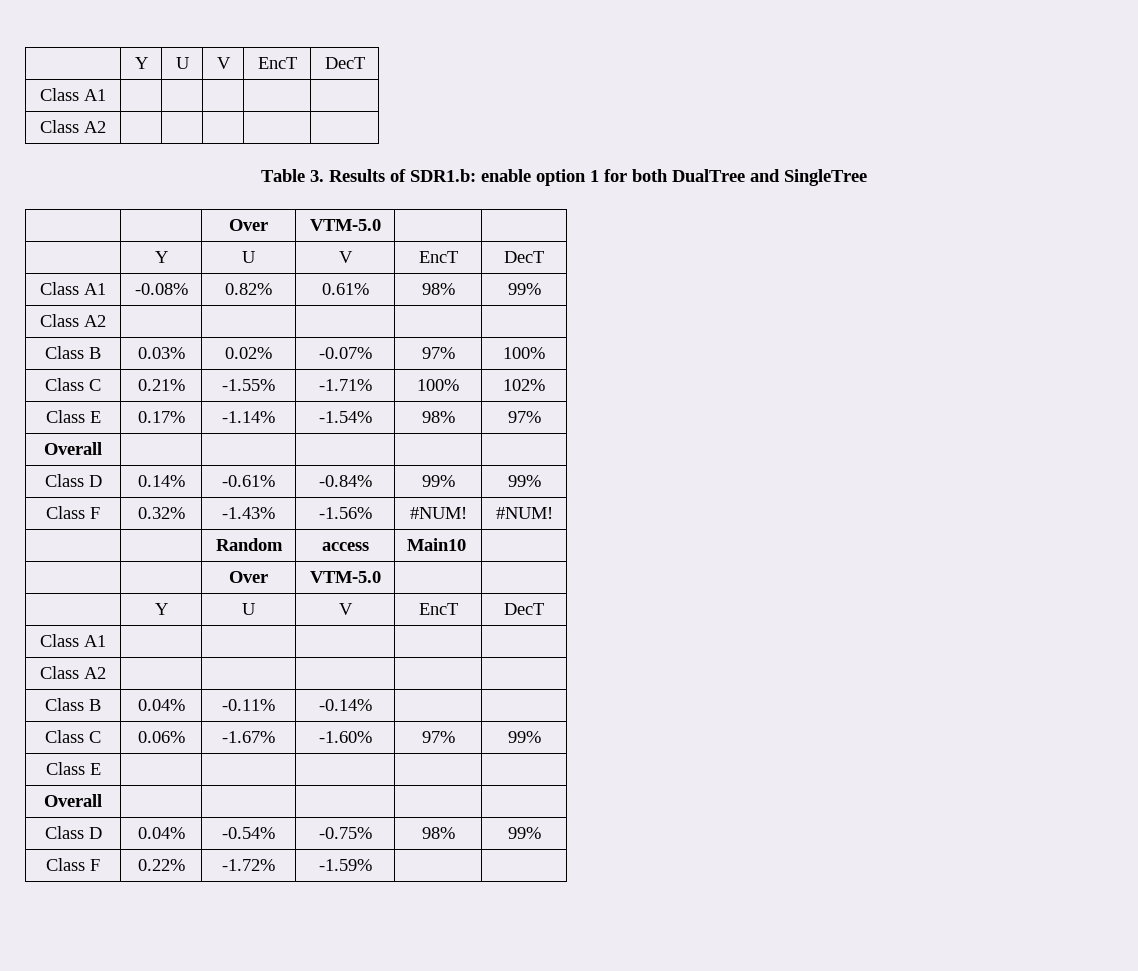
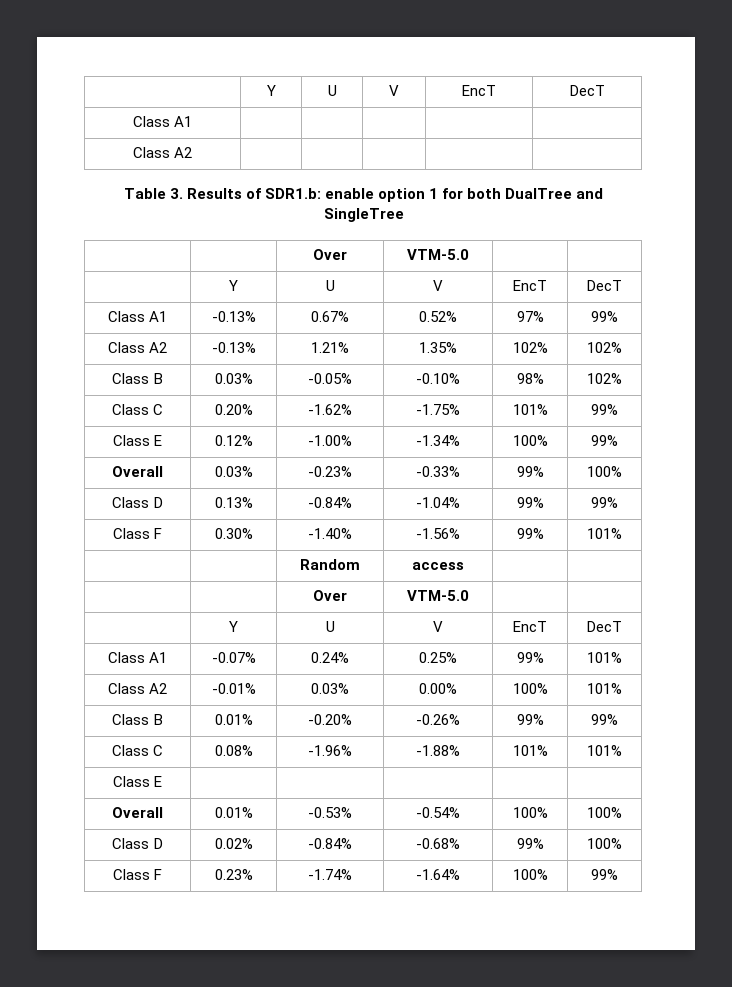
- Class A1 | -0.08% | 0.82% | 0.61% | 98% | 99%
- Class A2 | | | | |
- Class B | 0.03% | 0.02% | -0.07% | 97% | 100%
- Class C | 0.21% | -1.55% | -1.71% | 100% | 102%
- Class E | 0.17% | -1.14% | -1.54% | 98% | 97%
- Overall | | | | |
- Class D | 0.14% | -0.61% | -0.84% | 99% | 99%
+ Class A1 | -0.13% | 0.67% | 0.52% | 97% | 99%
+ Class A2 | -0.13% | 1.21% | 1.35% | 102% | 102%
+ Class B | 0.03% | -0.05% | -0.10% | 98% | 102%
+ Class C | 0.20% | -1.62% | -1.75% | 101% | 99%
+ Class E | 0.12% | -1.00% | -1.34% | 100% | 99%
+ Overall | 0.03% | -0.23% | -0.33% | 99% | 100%
+ Class D | 0.13% | -0.84% | -1.04% | 99% | 99%
- Class F | 0.32% | -1.43% | -1.56% | #NUM! | #NUM!
+ Class F | 0.30% | -1.40% | -1.56% | 99% | 101%
- | | Random | access | Main10 |
+ | | Random | access | |
  | | Over | VTM-5.0 | |
  | Y | U | V | EncT | DecT
- Class A1 | | | | |
- Class A2 | | | | |
- Class B | 0.04% | -0.11% | -0.14% | |
- Class C | 0.06% | -1.67% | -1.60% | 97% | 99%
+ Class A1 | -0.07% | 0.24% | 0.25% | 99% | 101%
+ Class A2 | -0.01% | 0.03% | 0.00% | 100% | 101%
+ Class B | 0.01% | -0.20% | -0.26% | 99% | 99%
+ Class C | 0.08% | -1.96% | -1.88% | 101% | 101%
  Class E | | | | |
- Overall | | | | |
- Class D | 0.04% | -0.54% | -0.75% | 98% | 99%
- Class F | 0.22% | -1.72% | -1.59% | |
+ Overall | 0.01% | -0.53% | -0.54% | 100% | 100%
+ Class D | 0.02% | -0.84% | -0.68% | 99% | 100%
+ Class F | 0.23% | -1.74% | -1.64% | 100% | 99%

